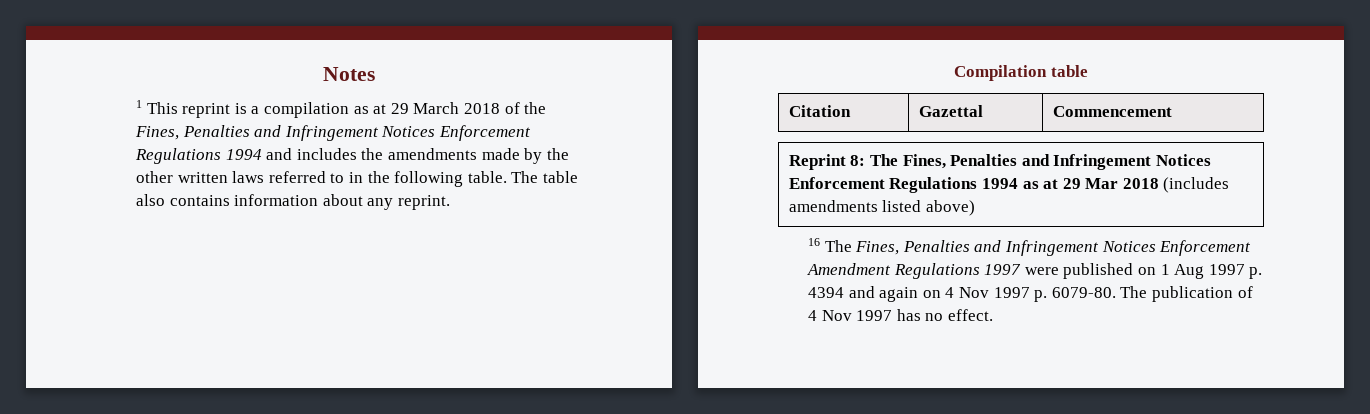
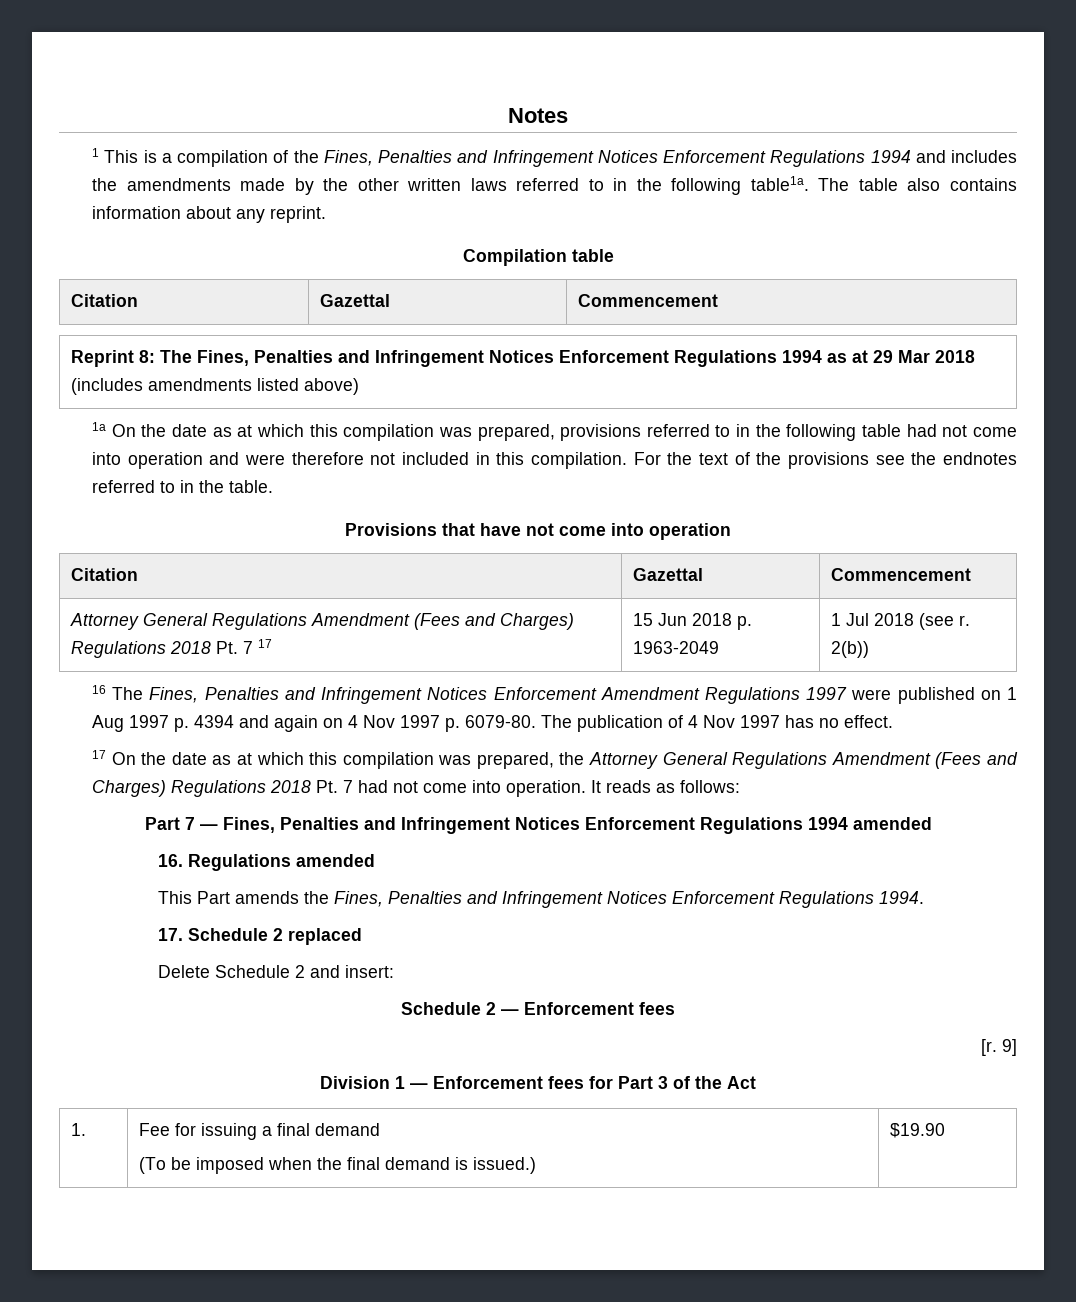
- 1 This reprint is a compilation as at 29 March 2018 of the Fines, Penalties and Infringement Notices Enforcement Regulations 1994 and includes the amendments made by the other written laws referred to in the following table.
+ 1 This is a compilation of the Fines, Penalties and Infringement Notices Enforcement Regulations 1994 and includes the amendments made by the other written laws referred to in the following table1a.
+ 1a On the date as at which this compilation was prepared, provisions referred to in the following table had not come into operation and were therefore not included in this compilation. For the text of the provisions see the endnotes referred to in the table.
+ Provisions that have not come into operation
+ Citation | Gazettal | Commencement
+ Attorney General Regulations Amendment (Fees and Charges) Regulations 2018 Pt. 7 17 | 15 Jun 2018 p. 1963-2049 | 1 Jul 2018 (see r. 2(b))
+ 17 On the date as at which this compilation was prepared, the Attorney General Regulations Amendment (Fees and Charges) Regulations 2018 Pt. 7 had not come into operation. It reads as follows:
+ Part 7 — Fines, Penalties and Infringement Notices Enforcement Regulations 1994 amended
+ 16. Regulations amended
+ This Part amends the Fines, Penalties and Infringement Notices Enforcement Regulations 1994.
+ 17. Schedule 2 replaced
+ Delete Schedule 2 and insert:
+ Schedule 2 — Enforcement fees
+ [r. 9]
+ Division 1 — Enforcement fees for Part 3 of the Act
+ 1. | Fee for issuing a final demand
+ (To be imposed when the final demand is issued.) | $19.90

